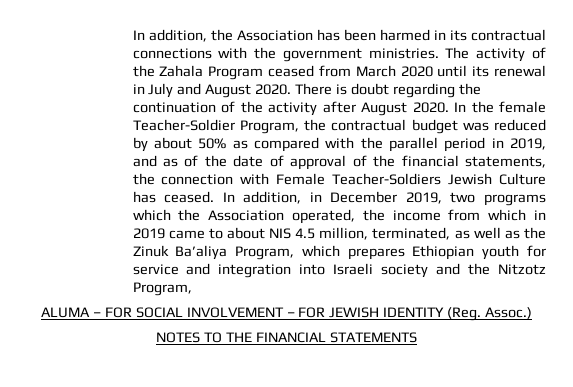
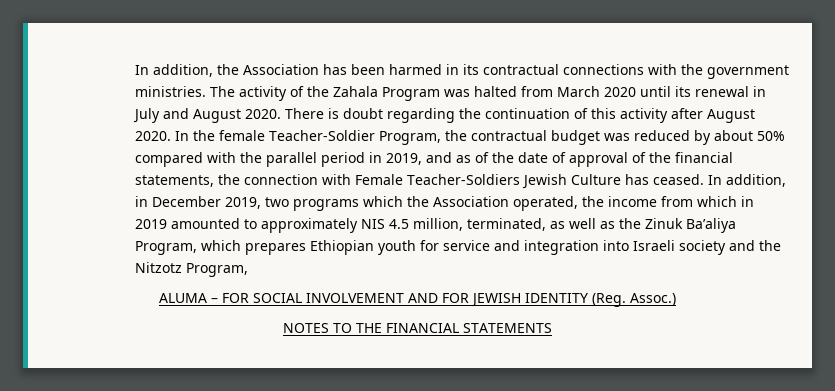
- The activity of the Zahala Program ceased from March 2020 until its renewal in July and August 2020.
+ The activity of the Zahala Program was halted from March 2020 until its renewal in July and August 2020.
- There is doubt regarding the continuation of the activity after August 2020.
+ There is doubt regarding the continuation of this activity after August 2020.
- In the female Teacher-Soldier Program, the contractual budget was reduced by about 50% as compared with the parallel period in 2019, and as of the date of approval of the financial statements, the connection with Female Teacher-Soldiers Jewish Culture has ceased.
+ In the female Teacher-Soldier Program, the contractual budget was reduced by about 50% compared with the parallel period in 2019, and as of the date of approval of the financial statements, the connection with Female Teacher-Soldiers Jewish Culture has ceased.
- In addition, in December 2019, two programs which the Association operated, the income from which in 2019 came to about NIS 4.5 million, terminated, as well as the Zinuk Ba’aliya Program, which prepares Ethiopian youth for service and integration into Israeli society and the Nitzotz Program,
+ In addition, in December 2019, two programs which the Association operated, the income from which in 2019 amounted to approximately NIS 4.5 million, terminated, as well as the Zinuk Ba’aliya Program, which prepares Ethiopian youth for service and integration into Israeli society and the Nitzotz Program,
- ALUMA – FOR SOCIAL INVOLVEMENT – FOR JEWISH IDENTITY (Reg. Assoc.)
+ ALUMA – FOR SOCIAL INVOLVEMENT AND FOR JEWISH IDENTITY (Reg. Assoc.)

